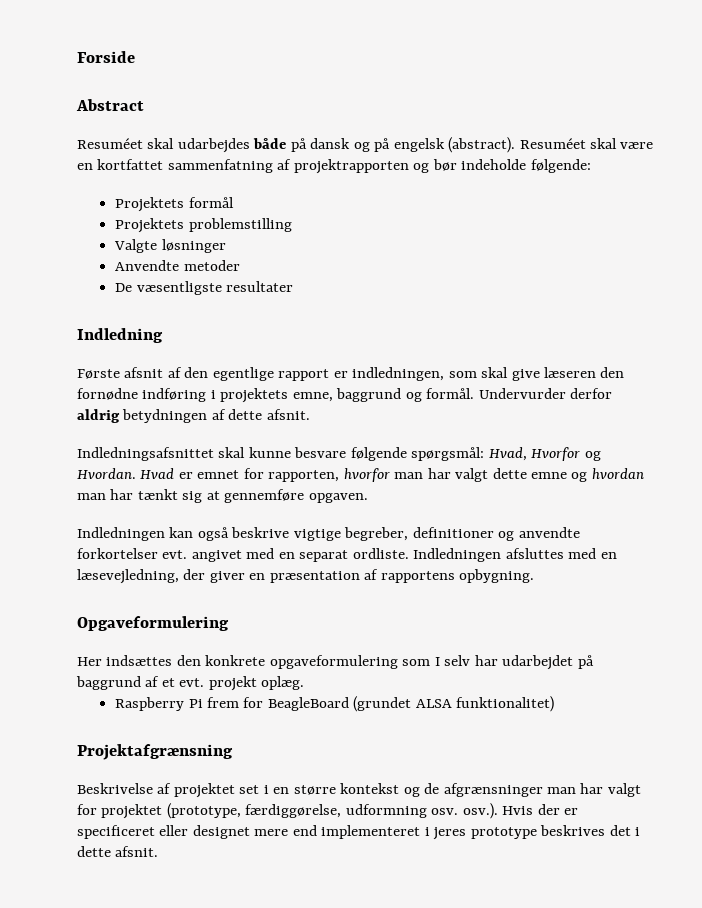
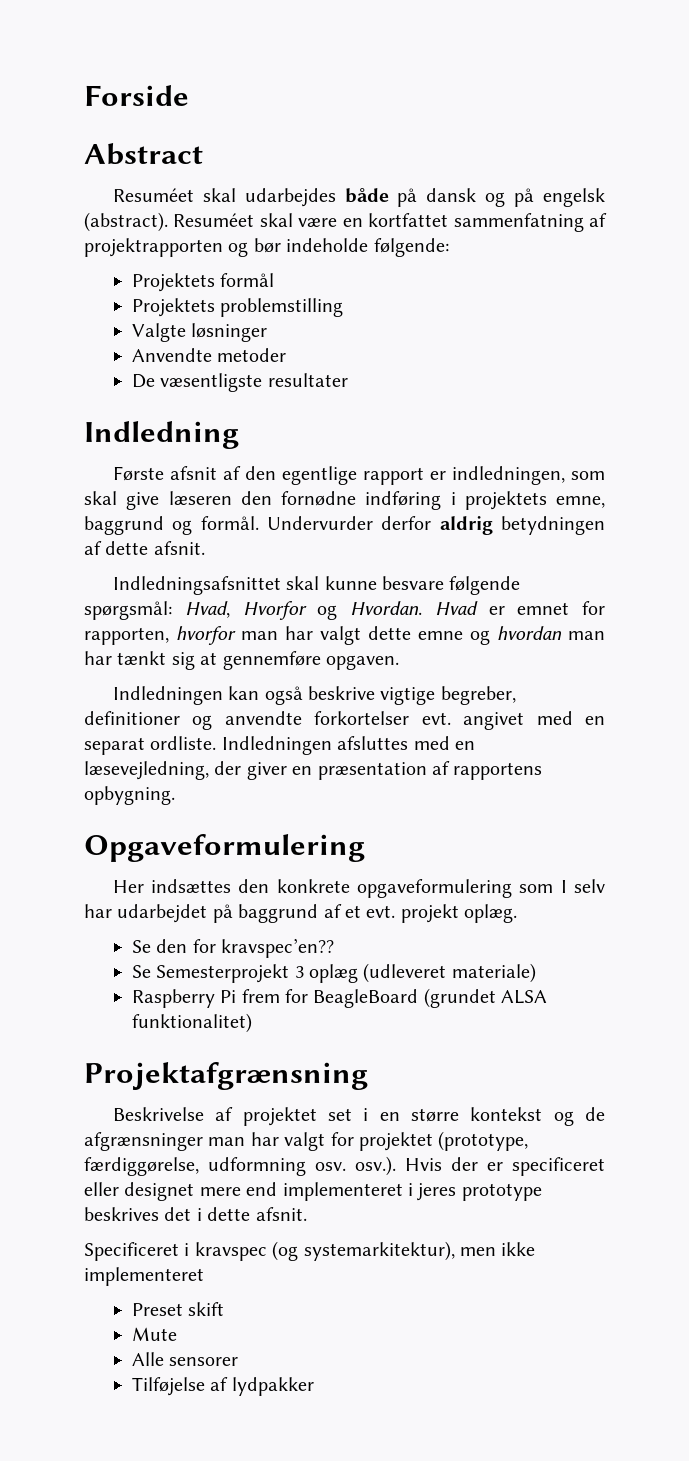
+ Se den for kravspec’en??
+ Se Semesterprojekt 3 oplæg (udleveret materiale)
+ Specificeret i kravspec (og systemarkitektur), men ikke implementeret
+ Preset skift
+ Mute
+ Alle sensorer
+ Tilføjelse af lydpakker

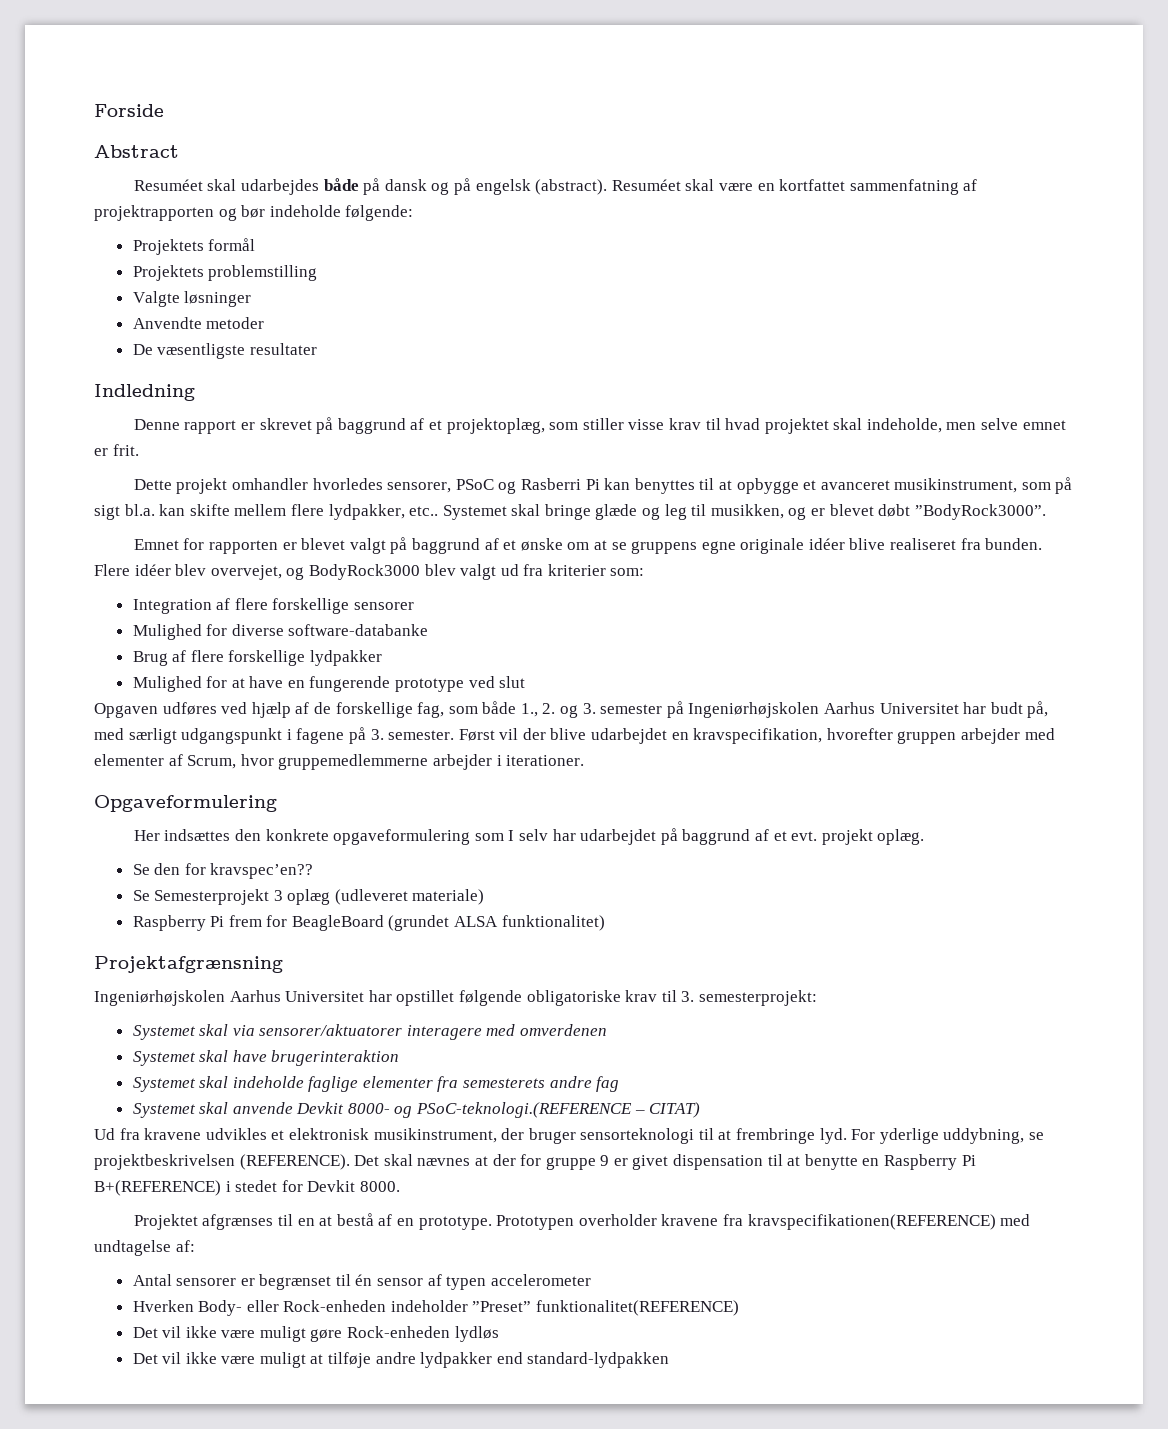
- Første afsnit af den egentlige rapport er indledningen, som skal give læseren den fornødne indføring i projektets emne, baggrund og formål. Undervurder derfor aldrig betydningen af dette afsnit.
- Indledningsafsnittet skal kunne besvare følgende spørgsmål: Hvad, Hvorfor og Hvordan. Hvad er emnet for rapporten, hvorfor man har valgt dette emne og hvordan man har tænkt sig at gennemføre opgaven.
- Indledningen kan også beskrive vigtige begreber, definitioner og anvendte forkortelser evt. angivet med en separat ordliste. Indledningen afsluttes med en læsevejledning, der giver en præsentation af rapportens opbygning.
+ Denne rapport er skrevet på baggrund af et projektoplæg, som stiller visse krav til hvad projektet skal indeholde, men selve emnet er frit.
+ Dette projekt omhandler hvorledes sensorer, PSoC og Rasberri Pi kan benyttes til at opbygge et avanceret musikinstrument, som på sigt bl.a. kan skifte mellem flere lydpakker, etc.. Systemet skal bringe glæde og leg til musikken, og er blevet døbt ”BodyRock3000”.
+ Emnet for rapporten er blevet valgt på baggrund af et ønske om at se gruppens egne originale idéer blive realiseret fra bunden. Flere idéer blev overvejet, og BodyRock3000 blev valgt ud fra kriterier som:
+ Integration af flere forskellige sensorer
+ Mulighed for diverse software-databanke
+ Brug af flere forskellige lydpakker
+ Mulighed for at have en fungerende prototype ved slut
+ Opgaven udføres ved hjælp af de forskellige fag, som både 1., 2. og 3. semester på Ingeniørhøjskolen Aarhus Universitet har budt på, med særligt udgangspunkt i fagene på 3. semester. Først vil der blive udarbejdet en kravspecifikation, hvorefter gruppen arbejder med elementer af Scrum, hvor gruppemedlemmerne arbejder i iterationer.
- Beskrivelse af projektet set i en større kontekst og de afgrænsninger man har valgt for projektet (prototype, færdiggørelse, udformning osv. osv.). Hvis der er specificeret eller designet mere end implementeret i jeres prototype beskrives det i dette afsnit.
- Specificeret i kravspec (og systemarkitektur), men ikke implementeret
- Preset skift
- Mute
- Alle sensorer
- Tilføjelse af lydpakker
+ Ingeniørhøjskolen Aarhus Universitet har opstillet følgende obligatoriske krav til 3. semesterprojekt:
+ Systemet skal via sensorer/aktuatorer interagere med omverdenen
+ Systemet skal have brugerinteraktion
+ Systemet skal indeholde faglige elementer fra semesterets andre fag
+ Systemet skal anvende Devkit 8000- og PSoC-teknologi.(REFERENCE – CITAT)
+ Ud fra kravene udvikles et elektronisk musikinstrument, der bruger sensorteknologi til at frembringe lyd. For yderlige uddybning, se projektbeskrivelsen (REFERENCE). Det skal nævnes at der for gruppe 9 er givet dispensation til at benytte en Raspberry Pi B+(REFERENCE) i stedet for Devkit 8000.
+ Projektet afgrænses til en at bestå af en prototype. Prototypen overholder kravene fra kravspecifikationen(REFERENCE) med undtagelse af:
+ Antal sensorer er begrænset til én sensor af typen accelerometer
+ Hverken Body- eller Rock-enheden indeholder ”Preset” funktionalitet(REFERENCE)
+ Det vil ikke være muligt gøre Rock-enheden lydløs
+ Det vil ikke være muligt at tilføje andre lydpakker end standard-lydpakken

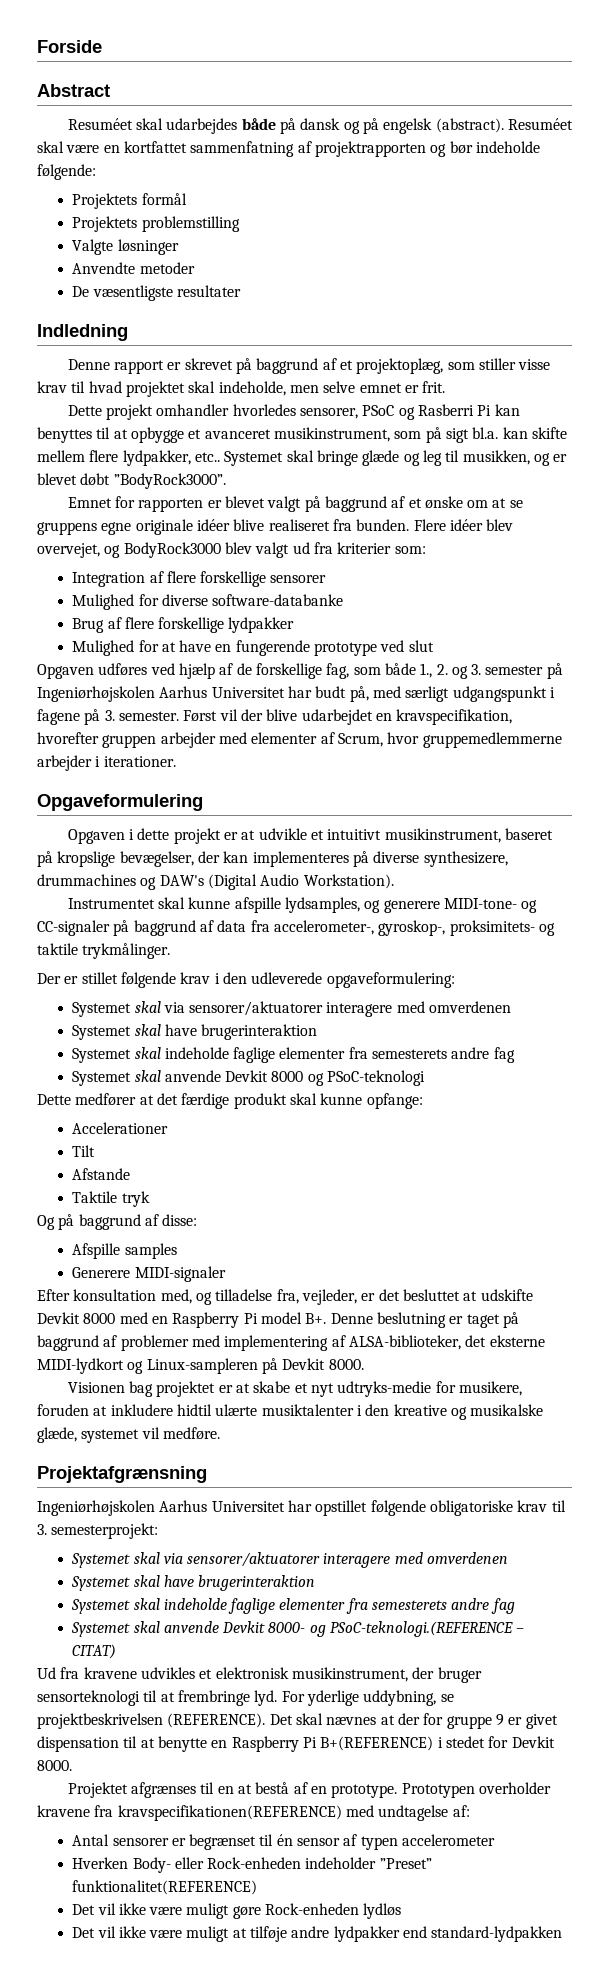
- Her indsættes den konkrete opgaveformulering som I selv har udarbejdet på baggrund af et evt. projekt oplæg.
- Se den for kravspec’en??
- Se Semesterprojekt 3 oplæg (udleveret materiale)
- Raspberry Pi frem for BeagleBoard (grundet ALSA funktionalitet)
+ Opgaven i dette projekt er at udvikle et intuitivt musikinstrument, baseret på kropslige bevægelser, der kan implementeres på diverse synthesizere, drummachines og DAW's (Digital Audio Workstation).
+ Instrumentet skal kunne afspille lydsamples, og generere MIDI-tone- og CC-signaler på baggrund af data fra accelerometer-, gyroskop-, proksimitets- og taktile trykmålinger.
+ Der er stillet følgende krav i den udleverede opgaveformulering:
+ Systemet skal via sensorer/aktuatorer interagere med omverdenen
+ Systemet skal have brugerinteraktion
+ Systemet skal indeholde faglige elementer fra semesterets andre fag
+ Systemet skal anvende Devkit 8000 og PSoC-teknologi
+ Dette medfører at det færdige produkt skal kunne opfange:
+ Accelerationer
+ Tilt
+ Afstande
+ Taktile tryk
+ Og på baggrund af disse:
+ Afspille samples
+ Generere MIDI-signaler
+ Efter konsultation med, og tilladelse fra, vejleder, er det besluttet at udskifte Devkit 8000 med en Raspberry Pi model B+. Denne beslutning er taget på baggrund af problemer med implementering af ALSA-biblioteker, det eksterne MIDI-lydkort og Linux-sampleren på Devkit 8000.
+ Visionen bag projektet er at skabe et nyt udtryks-medie for musikere, foruden at inkludere hidtil ulærte musiktalenter i den kreative og musikalske glæde, systemet vil medføre.

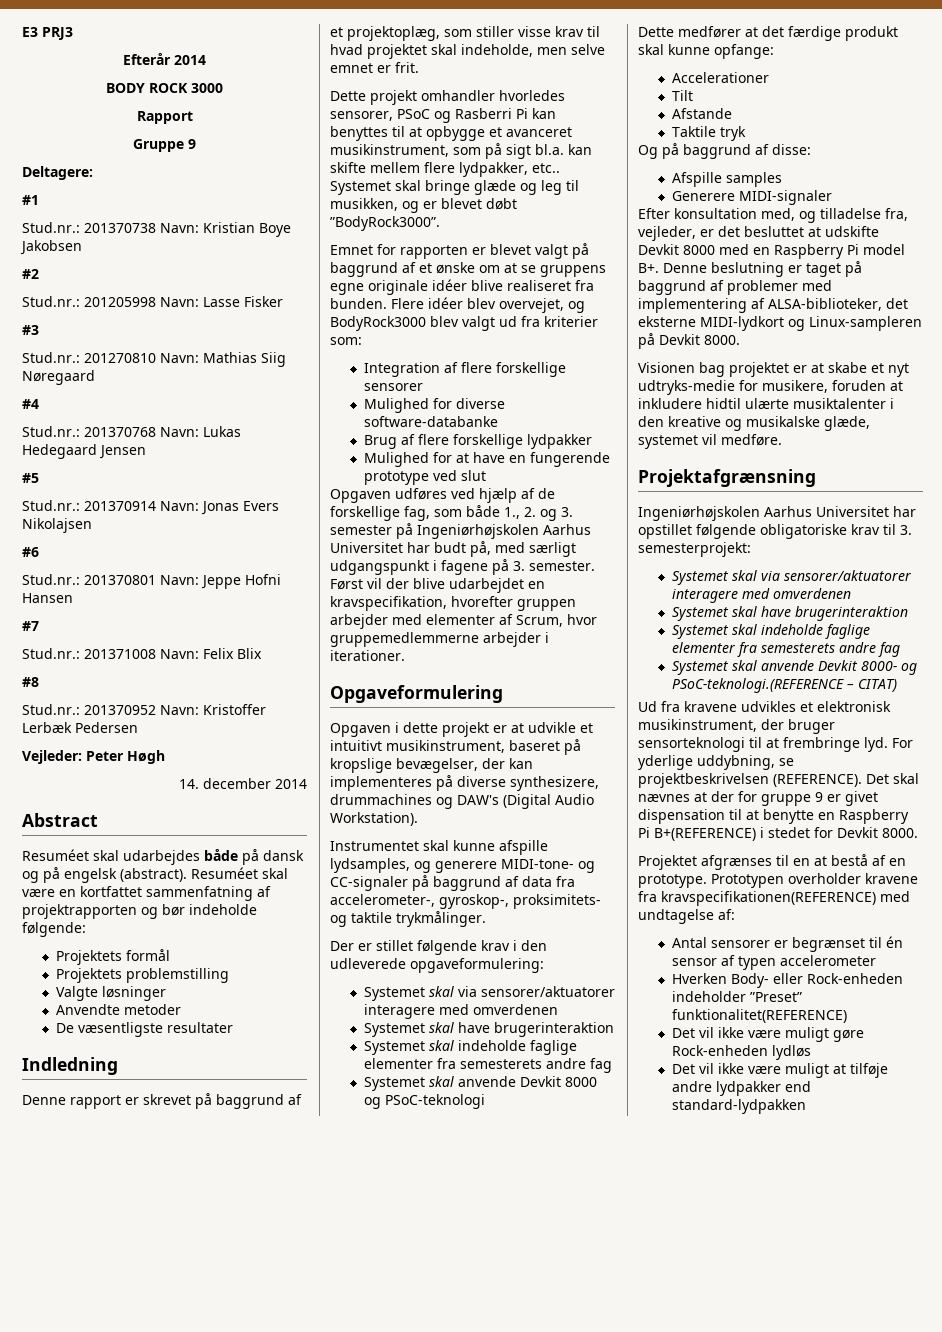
- Forside
+ E3 PRJ3
+ Efterår 2014
+ BODY ROCK 3000
+ Rapport
+ Gruppe 9
+ Deltagere:
+ #1
+ Stud.nr.: 201370738 Navn: Kristian Boye Jakobsen
+ #2
+ Stud.nr.: 201205998 Navn: Lasse Fisker
+ #3
+ Stud.nr.: 201270810 Navn: Mathias Siig Nøregaard
+ #4
+ Stud.nr.: 201370768 Navn: Lukas Hedegaard Jensen
+ #5
+ Stud.nr.: 201370914 Navn: Jonas Evers Nikolajsen
+ #6
+ Stud.nr.: 201370801 Navn: Jeppe Hofni Hansen
+ #7
+ Stud.nr.: 201371008 Navn: Felix Blix
+ #8
+ Stud.nr.: 201370952 Navn: Kristoffer Lerbæk Pedersen
+ Vejleder: Peter Høgh
+ 14. december 2014

